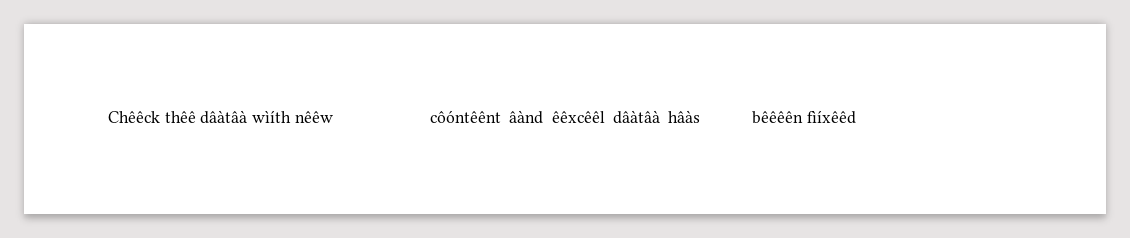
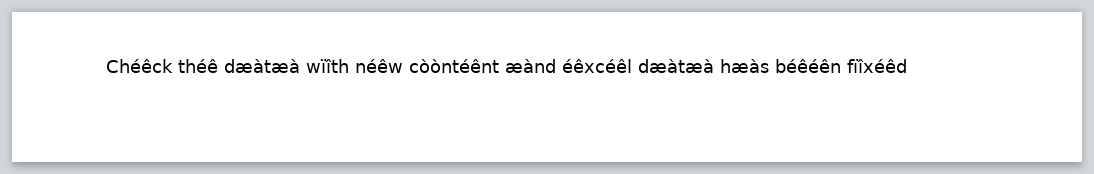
- Chêêck thêê dâàtâà wìíth nêêw côóntêênt âànd êêxcêêl dâàtâà hâàs bêêêên fìíxêêd
+ Chéêck théê dæàtæà wïîth néêw còòntéênt æànd éêxcéêl dæàtæà hæàs béêéên fïîxéêd

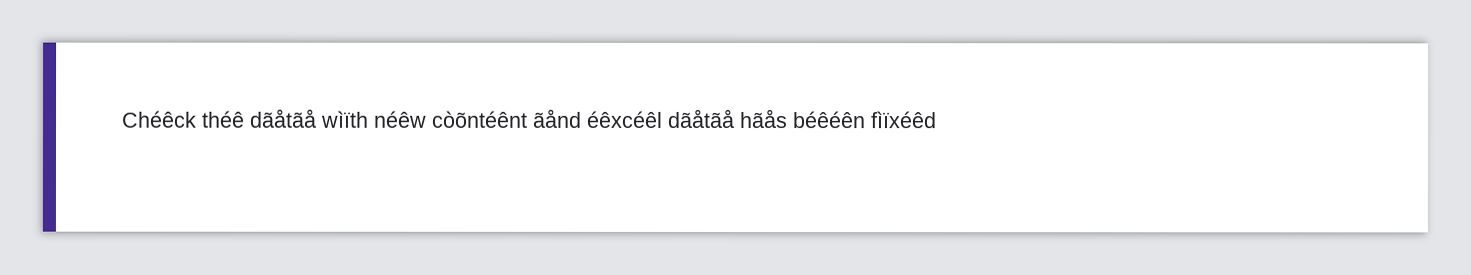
- Chéêck théê dæàtæà wïîth néêw còòntéênt æànd éêxcéêl dæàtæà hæàs béêéên fïîxéêd
+ Chéêck théê dãåtãå wìïth néêw còõntéênt ãånd éêxcéêl dãåtãå hãås béêéên fìïxéêd

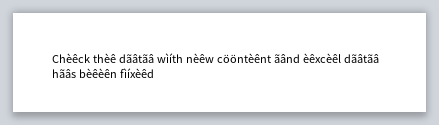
- Chéêck théê dãåtãå wìïth néêw còõntéênt ãånd éêxcéêl dãåtãå hãås béêéên fìïxéêd
+ Chèêck thèê dãâtãâ wìíth nèêw cööntèênt ãând èêxcèêl dãâtãâ hãâs bèêèên fìíxèêd

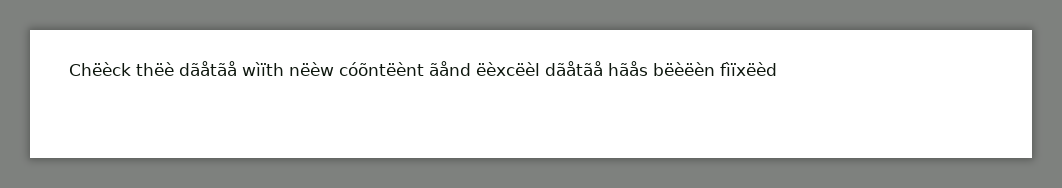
- Chèêck thèê dãâtãâ wìíth nèêw cööntèênt ãând èêxcèêl dãâtãâ hãâs bèêèên fìíxèêd
+ Chëèck thëè dãåtãå wìïth nëèw cóõntëènt ãånd ëèxcëèl dãåtãå hãås bëèëèn fìïxëèd

